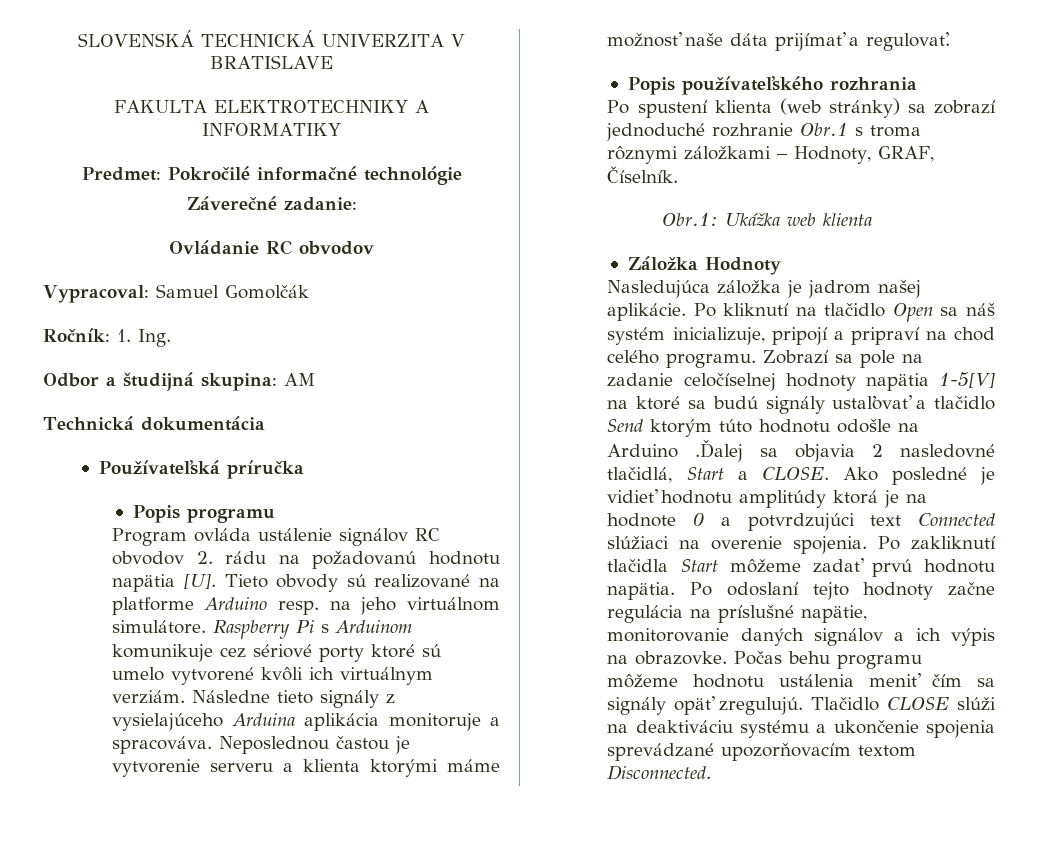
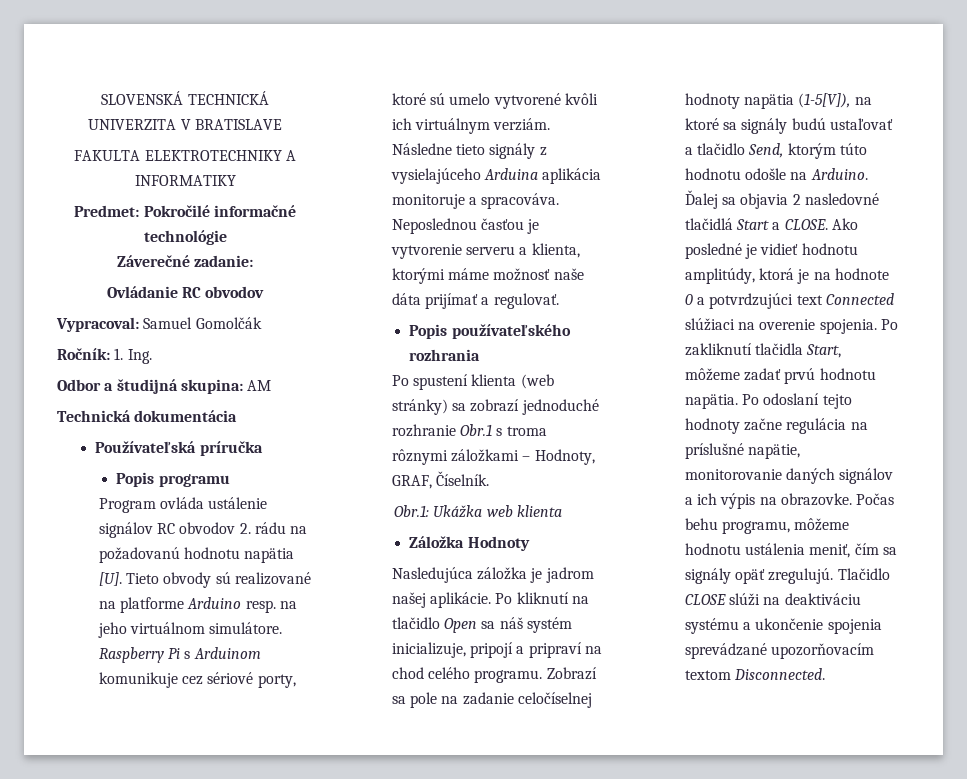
- Raspberry Pi s Arduinom komunikuje cez sériové porty ktoré sú umelo vytvorené kvôli ich virtuálnym verziám.
+ Raspberry Pi s Arduinom komunikuje cez sériové porty, ktoré sú umelo vytvorené kvôli ich virtuálnym verziám.
- Neposlednou častou je vytvorenie serveru a klienta ktorými máme možnosť naše dáta prijímať a regulovať.
+ Neposlednou časťou je vytvorenie serveru a klienta, ktorými máme možnosť naše dáta prijímať a regulovať.
- Zobrazí sa pole na zadanie celočíselnej hodnoty napätia 1-5[V] na ktoré sa budú signály ustaľovať a tlačidlo Send ktorým túto hodnotu odošle na Arduino .Ďalej sa objavia 2 nasledovné tlačidlá, Start a CLOSE.
+ Zobrazí sa pole na zadanie celočíselnej hodnoty napätia (1-5[V]), na ktoré sa signály budú ustaľovať a tlačidlo Send, ktorým túto hodnotu odošle na Arduino. Ďalej sa objavia 2 nasledovné tlačidlá Start a CLOSE.
- Ako posledné je vidieť hodnotu amplitúdy ktorá je na hodnote 0 a potvrdzujúci text Connected slúžiaci na overenie spojenia.
+ Ako posledné je vidieť hodnotu amplitúdy, ktorá je na hodnote 0 a potvrdzujúci text Connected slúžiaci na overenie spojenia.
- Po zakliknutí tlačidla Start môžeme zadať prvú hodnotu napätia.
+ Po zakliknutí tlačidla Start, môžeme zadať prvú hodnotu napätia.
- Počas behu programu môžeme hodnotu ustálenia meniť čím sa signály opäť zregulujú.
+ Počas behu programu, môžeme hodnotu ustálenia meniť, čím sa signály opäť zregulujú.

